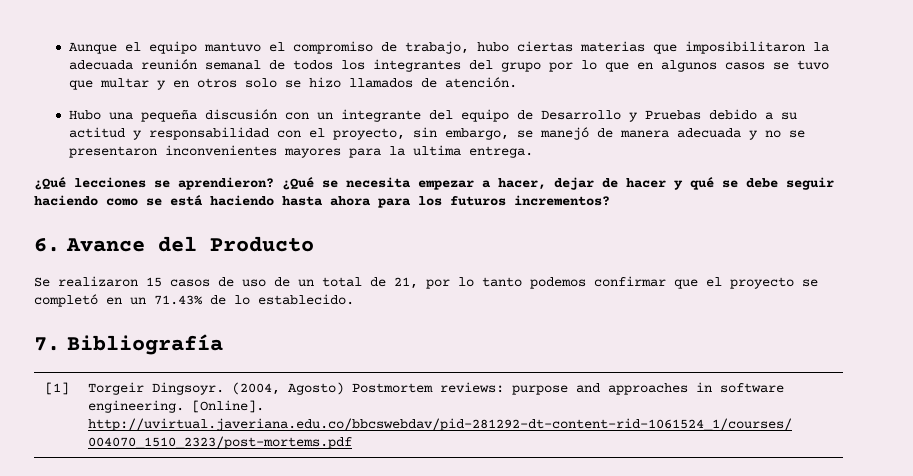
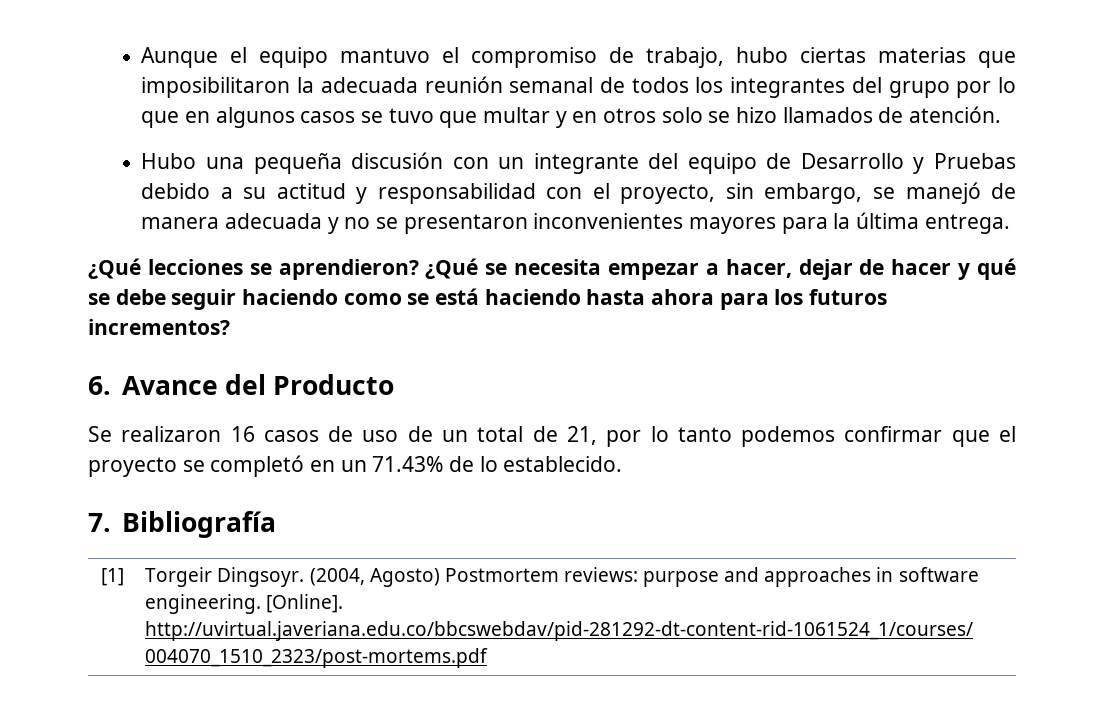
- Hubo una pequeña discusión con un integrante del equipo de Desarrollo y Pruebas debido a su actitud y responsabilidad con el proyecto, sin embargo, se manejó de manera adecuada y no se presentaron inconvenientes mayores para la ultima entrega.
+ Hubo una pequeña discusión con un integrante del equipo de Desarrollo y Pruebas debido a su actitud y responsabilidad con el proyecto, sin embargo, se manejó de manera adecuada y no se presentaron inconvenientes mayores para la última entrega.
- Se realizaron 15 casos de uso de un total de 21, por lo tanto podemos confirmar que el proyecto se completó en un 71.43% de lo establecido.
+ Se realizaron 16 casos de uso de un total de 21, por lo tanto podemos confirmar que el proyecto se completó en un 71.43% de lo establecido.

